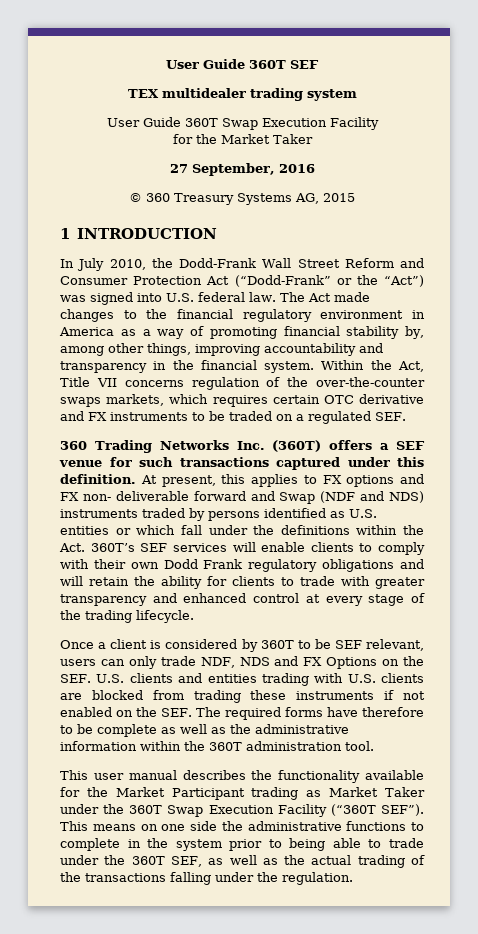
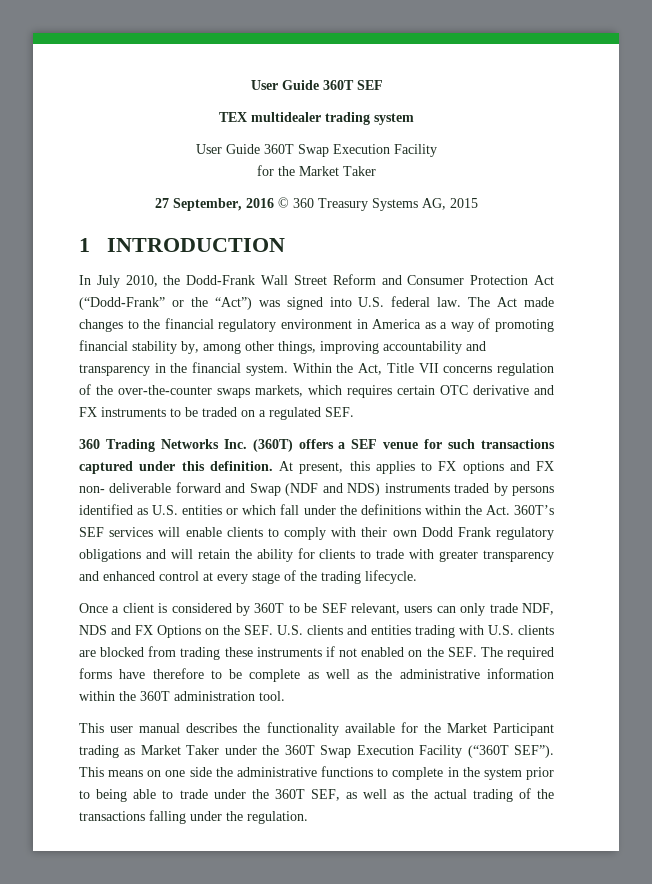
- 27 September, 2016
- © 360 Treasury Systems AG, 2015
+ 27 September, 2016 © 360 Treasury Systems AG, 2015

